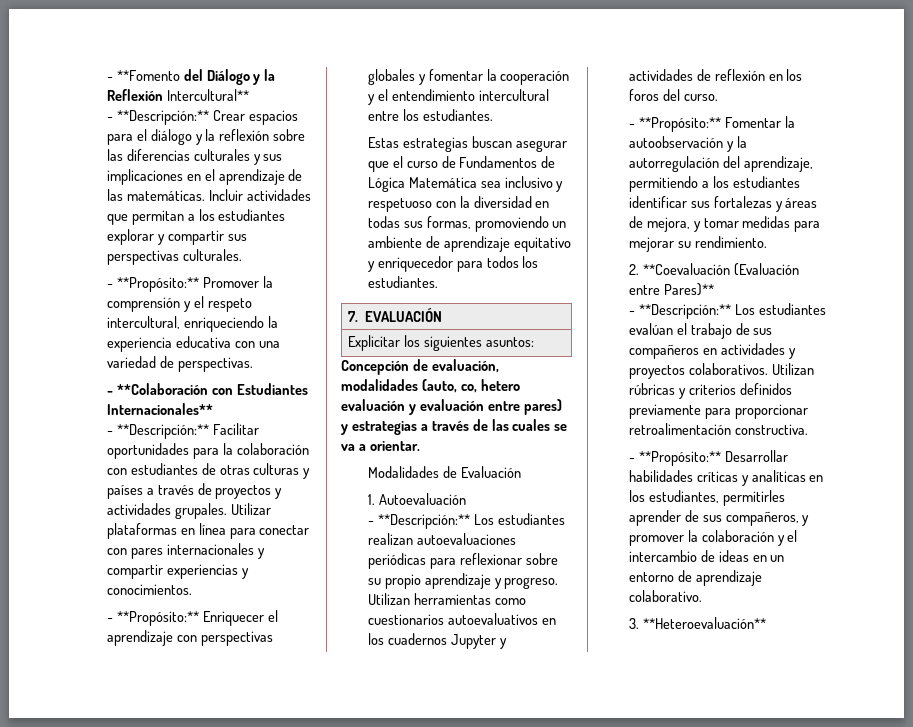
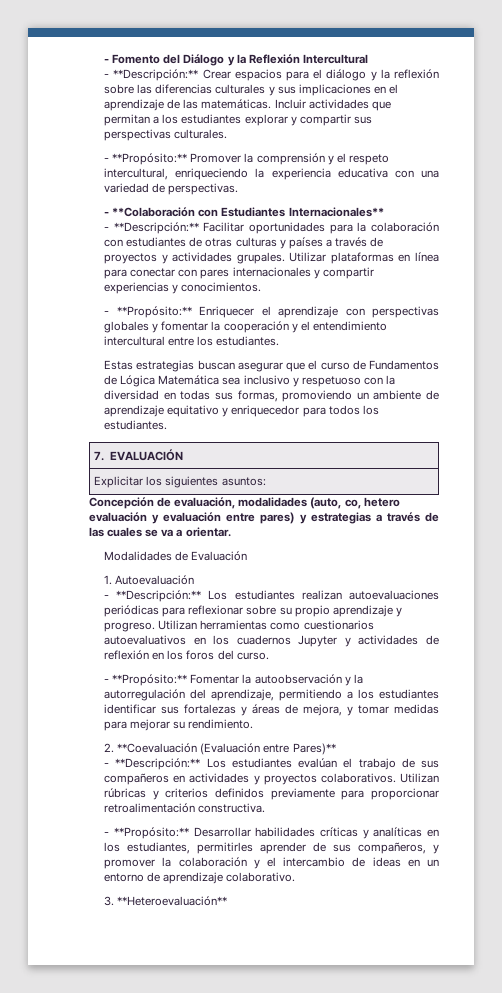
- - **Fomento del Diálogo y la Reflexión Intercultural**
+ - Fomento del Diálogo y la Reflexión Intercultural

